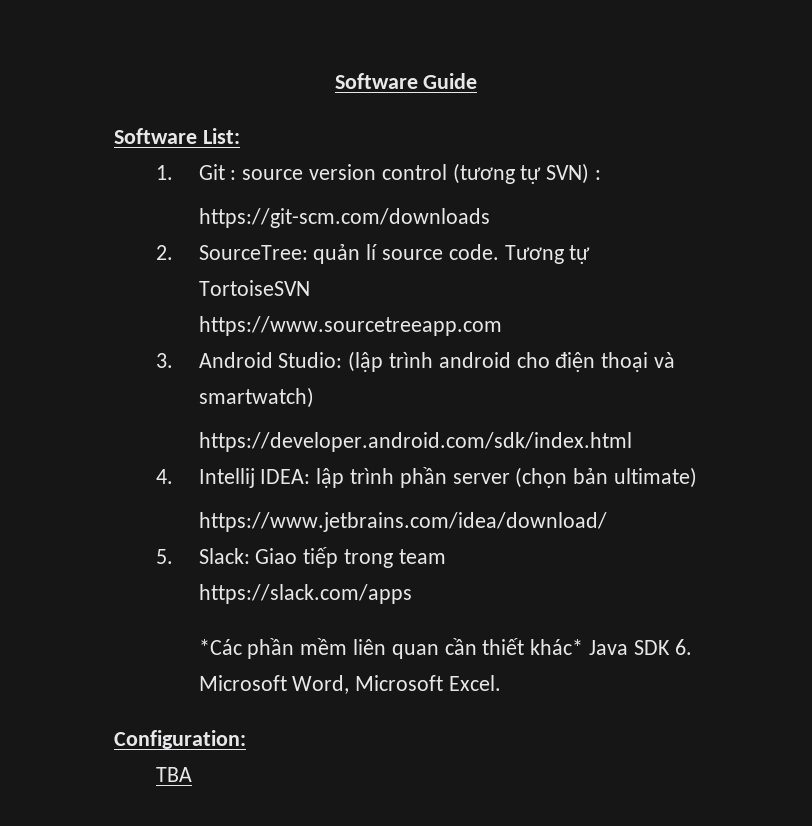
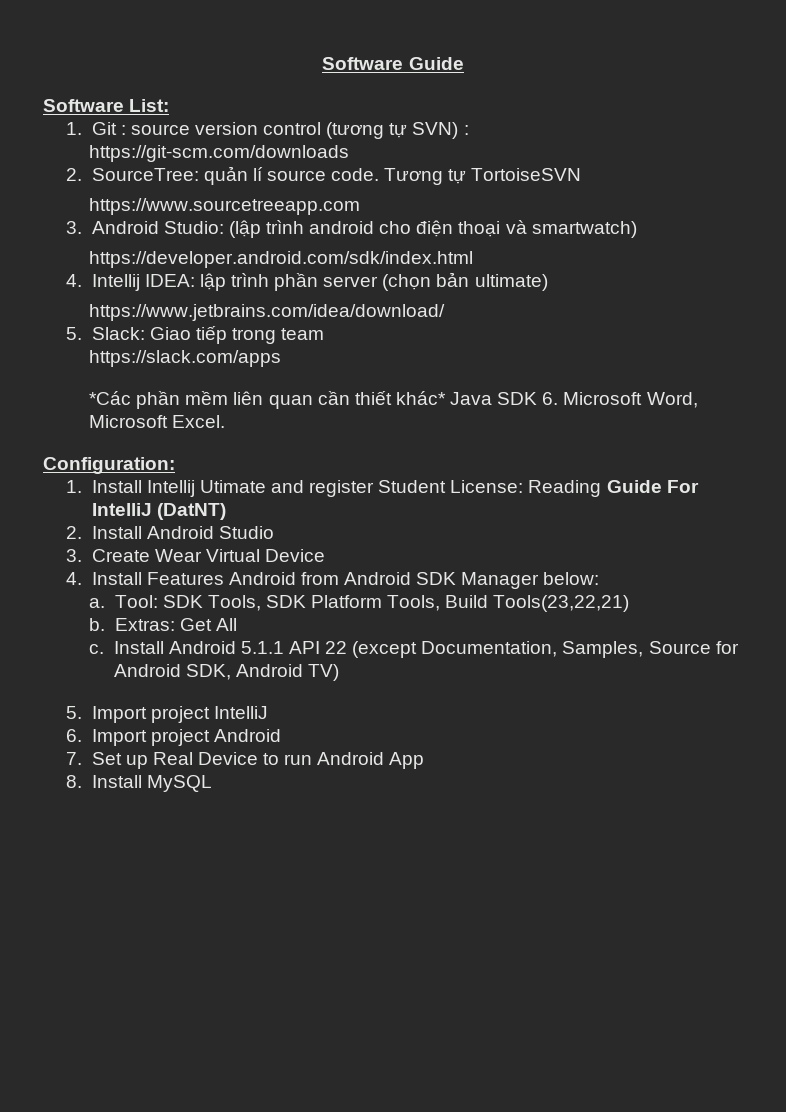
- TBA
+ 1. Install Intellij Utimate and register Student License: Reading Guide For IntelliJ (DatNT)
+ 2. Install Android Studio
+ 3. Create Wear Virtual Device
+ 4. Install Features Android from Android SDK Manager below:
+ a. Tool: SDK Tools, SDK Platform Tools, Build Tools(23,22,21)
+ b. Extras: Get All
+ c. Install Android 5.1.1 API 22 (except Documentation, Samples, Source for Android SDK, Android TV)
+ 5. Import project IntelliJ
+ 6. Import project Android
+ 7. Set up Real Device to run Android App
+ 8. Install MySQL

